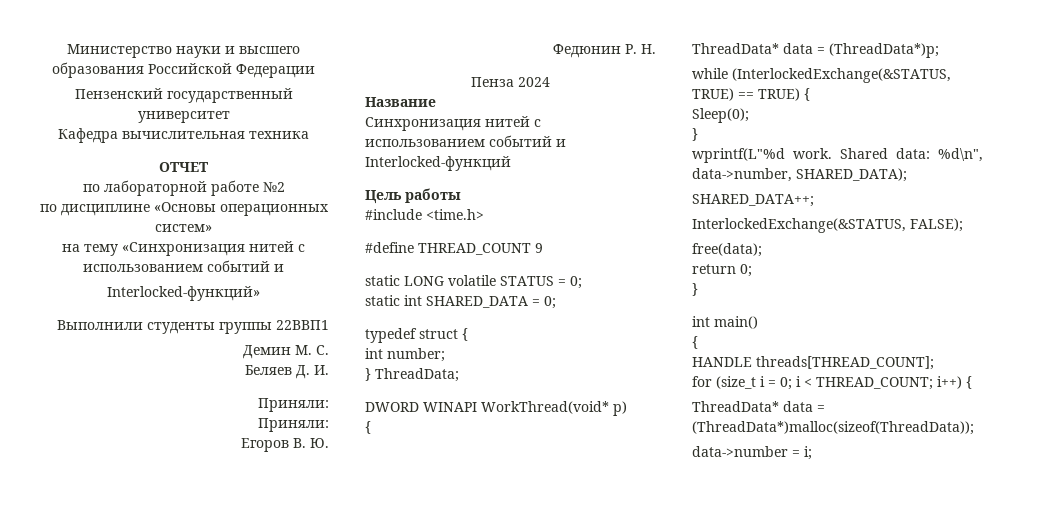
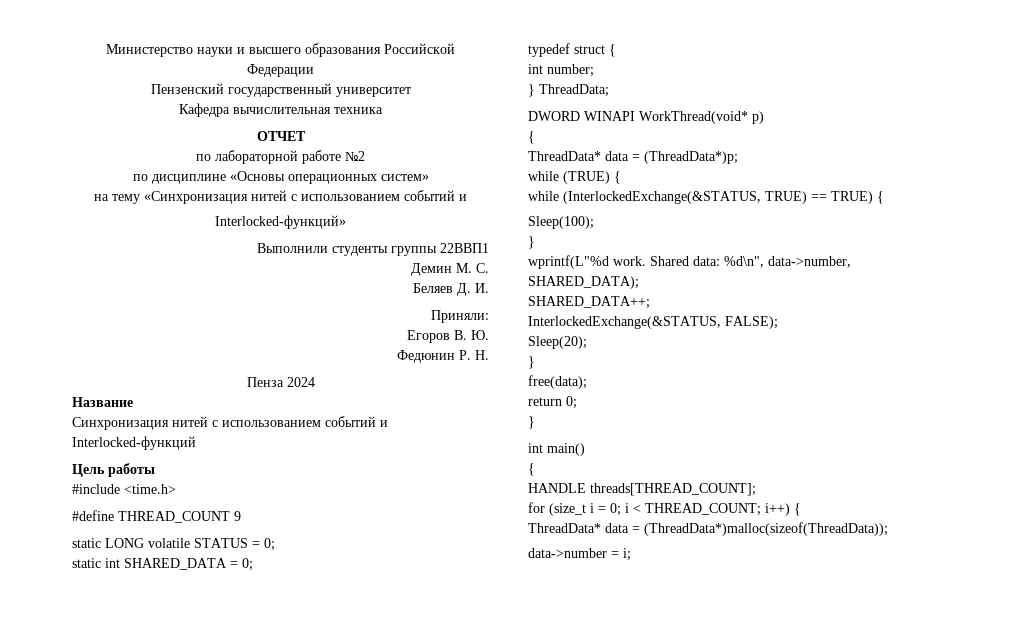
  Беляев Д. И.
- Приняли:
+ while (TRUE) {
- Sleep(0);
+ Sleep(100);
+ Sleep(20);
+ }

